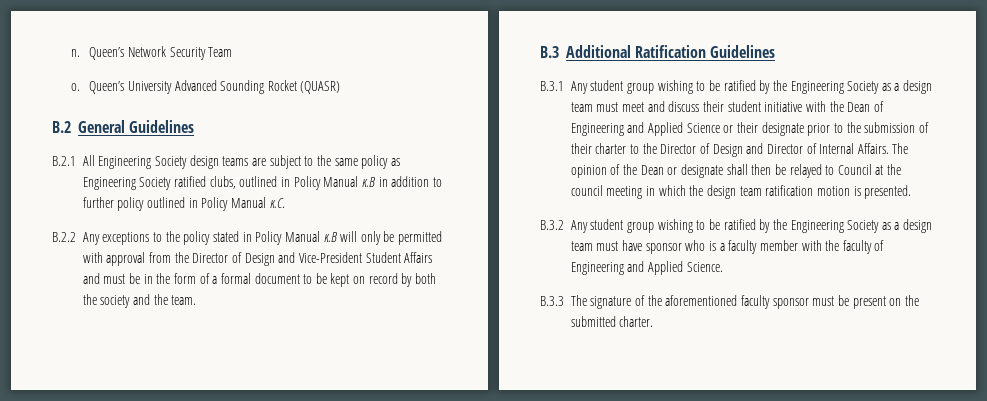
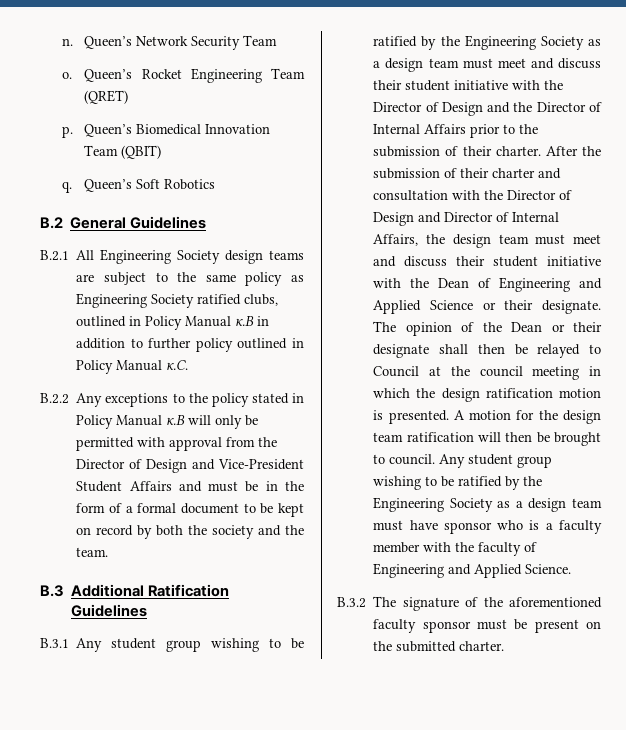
- Queen’s University Advanced Sounding Rocket (QUASR)
+ Queen’s Rocket Engineering Team (QRET)
+ p. Queen’s Biomedical Innovation Team (QBIT)
+ q. Queen’s Soft Robotics
- B.3.1 Any student group wishing to be ratified by the Engineering Society as a design team must meet and discuss their student initiative with the Dean of Engineering and Applied Science or their designate prior to the submission of their charter to the Director of Design and Director of Internal Affairs.
+ B.3.1 Any student group wishing to be ratified by the Engineering Society as a design team must meet and discuss their student initiative with the Director of Design and the Director of Internal Affairs prior to the submission of their charter. After the submission of their charter and consultation with the Director of Design and Director of Internal Affairs, the design team must meet and discuss their student initiative with the Dean of Engineering and Applied Science or their designate.
- The opinion of the Dean or designate shall then be relayed to Council at the council meeting in which the design team ratification motion is presented.
- B.3.2 Any student group wishing to be ratified by the Engineering Society as a design team must have sponsor who is a faculty member with the faculty of Engineering and Applied Science.
+ The opinion of the Dean or their designate shall then be relayed to Council at the council meeting in which the design ratification motion is presented. A motion for the design team ratification will then be brought to council. Any student group wishing to be ratified by the Engineering Society as a design team must have sponsor who is a faculty member with the faculty of Engineering and Applied Science.
- B.3.3 The signature of the aforementioned faculty sponsor must be present on the submitted charter.
+ B.3.2 The signature of the aforementioned faculty sponsor must be present on the submitted charter.

